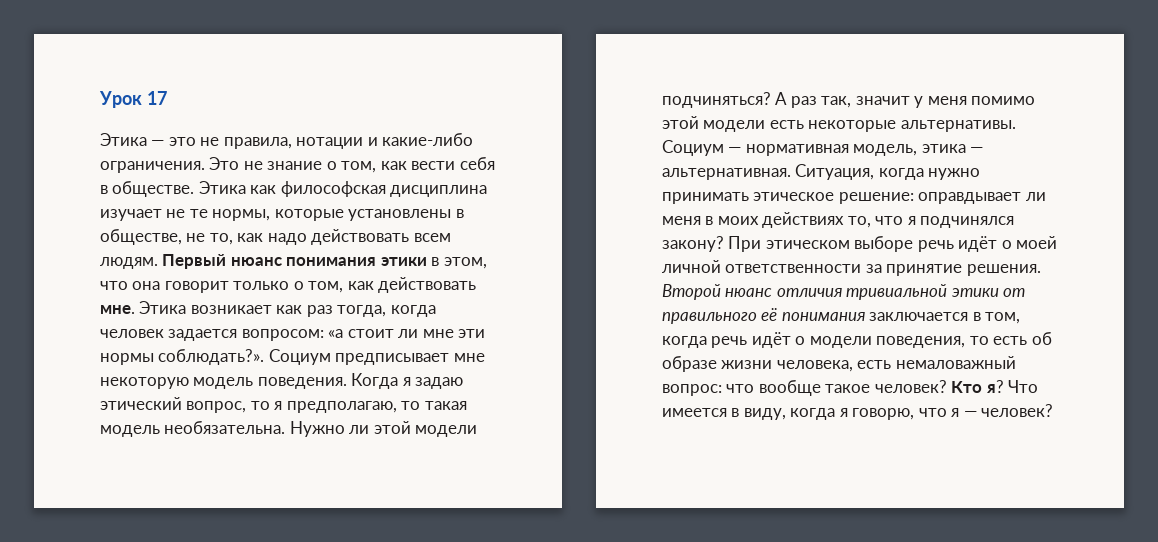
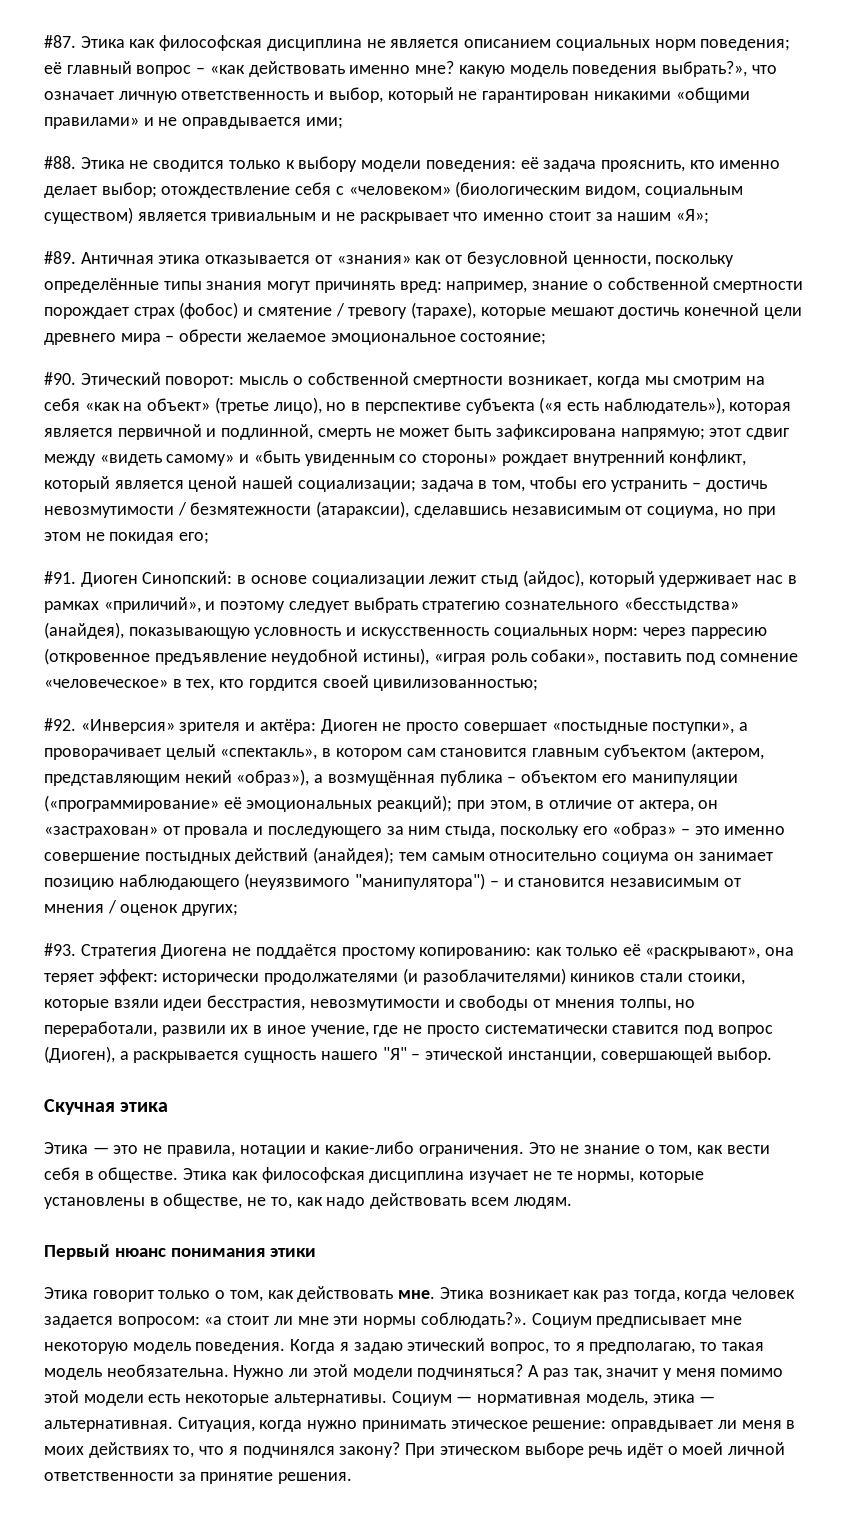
- Урок 17
+ #87. Этика как философская дисциплина не является описанием социальных норм поведения; её главный вопрос – «как действовать именно мне? какую модель поведения выбрать?», что означает личную ответственность и выбор, который не гарантирован никакими «общими правилами» и не оправдывается ими;
+ #88. Этика не сводится только к выбору модели поведения: её задача прояснить, кто именно делает выбор; отождествление себя с «человеком» (биологическим видом, социальным существом) является тривиальным и не раскрывает что именно стоит за нашим «Я»;
+ #89. Античная этика отказывается от «знания» как от безусловной ценности, поскольку определённые типы знания могут причинять вред: например, знание о собственной смертности порождает страх (фобос) и смятение / тревогу (тарахе), которые мешают достичь конечной цели древнего мира – обрести желаемое эмоциональное состояние;
+ #90. Этический поворот: мысль о собственной смертности возникает, когда мы смотрим на себя «как на объект» (третье лицо), но в перспективе субъекта («я есть наблюдатель»), которая является первичной и подлинной, смерть не может быть зафиксирована напрямую; этот сдвиг между «видеть самому» и «быть увиденным со стороны» рождает внутренний конфликт, который является ценой нашей социализации; задача в том, чтобы его устранить – достичь невозмутимости / безмятежности (атараксии), сделавшись независимым от социума, но при этом не покидая его;
+ #91. Диоген Синопский: в основе социализации лежит стыд (айдос), который удерживает нас в рамках «приличий», и поэтому следует выбрать стратегию сознательного «бесстыдства» (анайдея), показывающую условность и искусственность социальных норм: через парресию (откровенное предъявление неудобной истины), «играя роль собаки», поставить под сомнение «человеческое» в тех, кто гордится своей цивилизованностью;
+ #92. «Инверсия» зрителя и актёра: Диоген не просто совершает «постыдные поступки», а проворачивает целый «спектакль», в котором сам становится главным субъектом (актером, представляющим некий «образ»), а возмущённая публика – объектом его манипуляции («программирование» её эмоциональных реакций); при этом, в отличие от актера, он «застрахован» от провала и последующего за ним стыда, поскольку его «образ» – это именно совершение постыдных действий (анайдея); тем самым относительно социума он занимает позицию наблюдающего (неуязвимого "манипулятора") – и становится независимым от мнения / оценок других;
+ #93. Стратегия Диогена не поддаётся простому копированию: как только её «раскрывают», она теряет эффект: исторически продолжателями (и разоблачителями) киников стали стоики, которые взяли идеи бесстрастия, невозмутимости и свободы от мнения толпы, но переработали, развили их в иное учение, где не просто систематически ставится под вопрос (Диоген), а раскрывается сущность нашего "Я" – этической инстанции, совершающей выбор.
+ Скучная этика
- Этика как философская дисциплина изучает не те нормы, которые установлены в обществе, не то, как надо действовать всем людям. Первый нюанс понимания этики в этом, что она говорит только о том, как действовать мне.
+ Этика как философская дисциплина изучает не те нормы, которые установлены в обществе, не то, как надо действовать всем людям.
+ Первый нюанс понимания этики
+ Этика говорит только о том, как действовать мне.
- Второй нюанс отличия тривиальной этики от правильного её понимания заключается в том, когда речь идёт о модели поведения, то есть об образе жизни человека, есть немаловажный вопрос: что вообще такое человек? Кто я? Что имеется в виду, когда я говорю, что я — человек?

